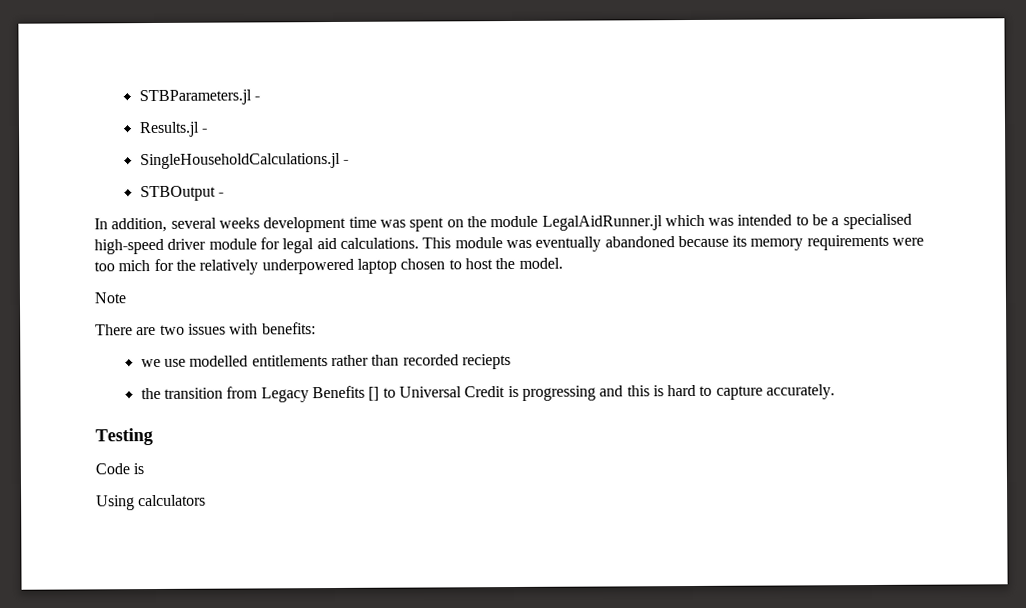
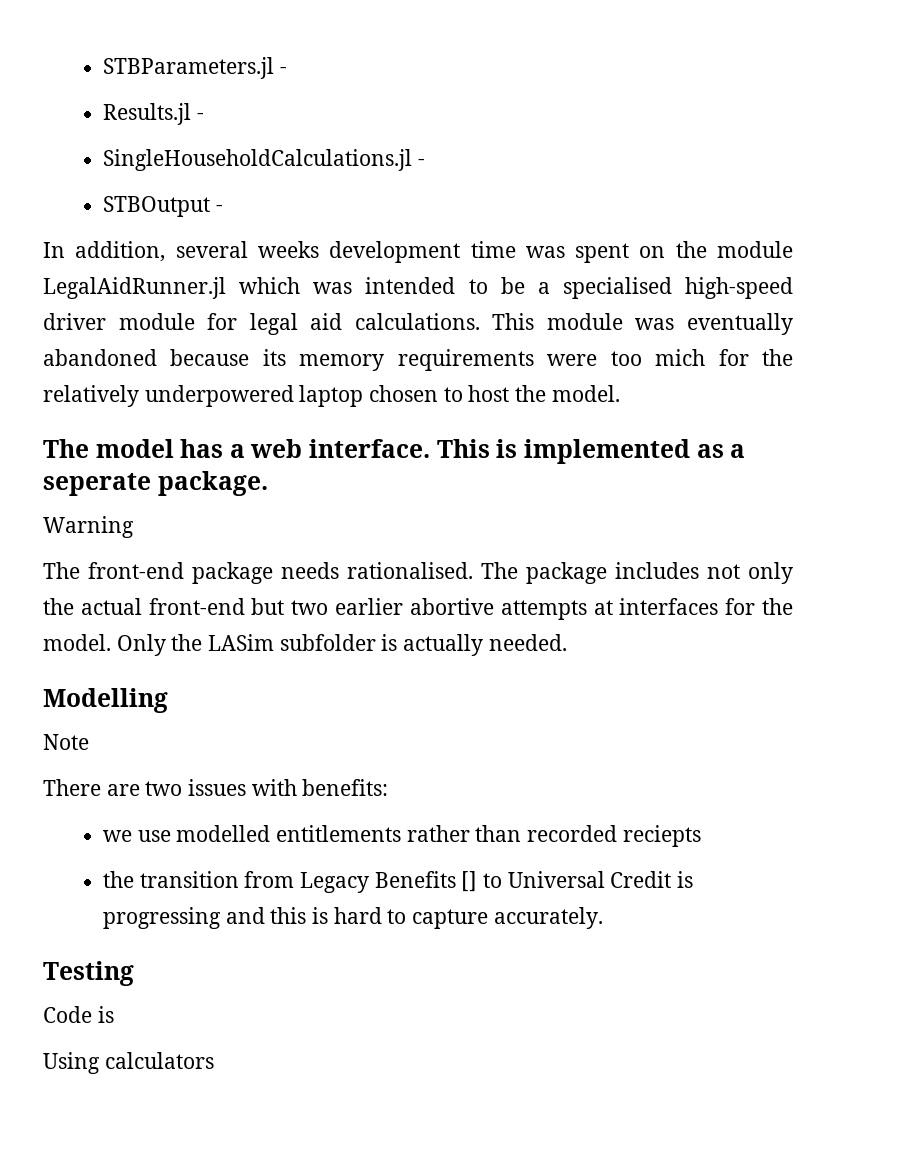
+ The model has a web interface. This is implemented as a seperate package.
+ Warning
+ The front-end package needs rationalised. The package includes not only the actual front-end but two earlier abortive attempts at interfaces for the model. Only the LASim subfolder is actually needed.
+ Modelling

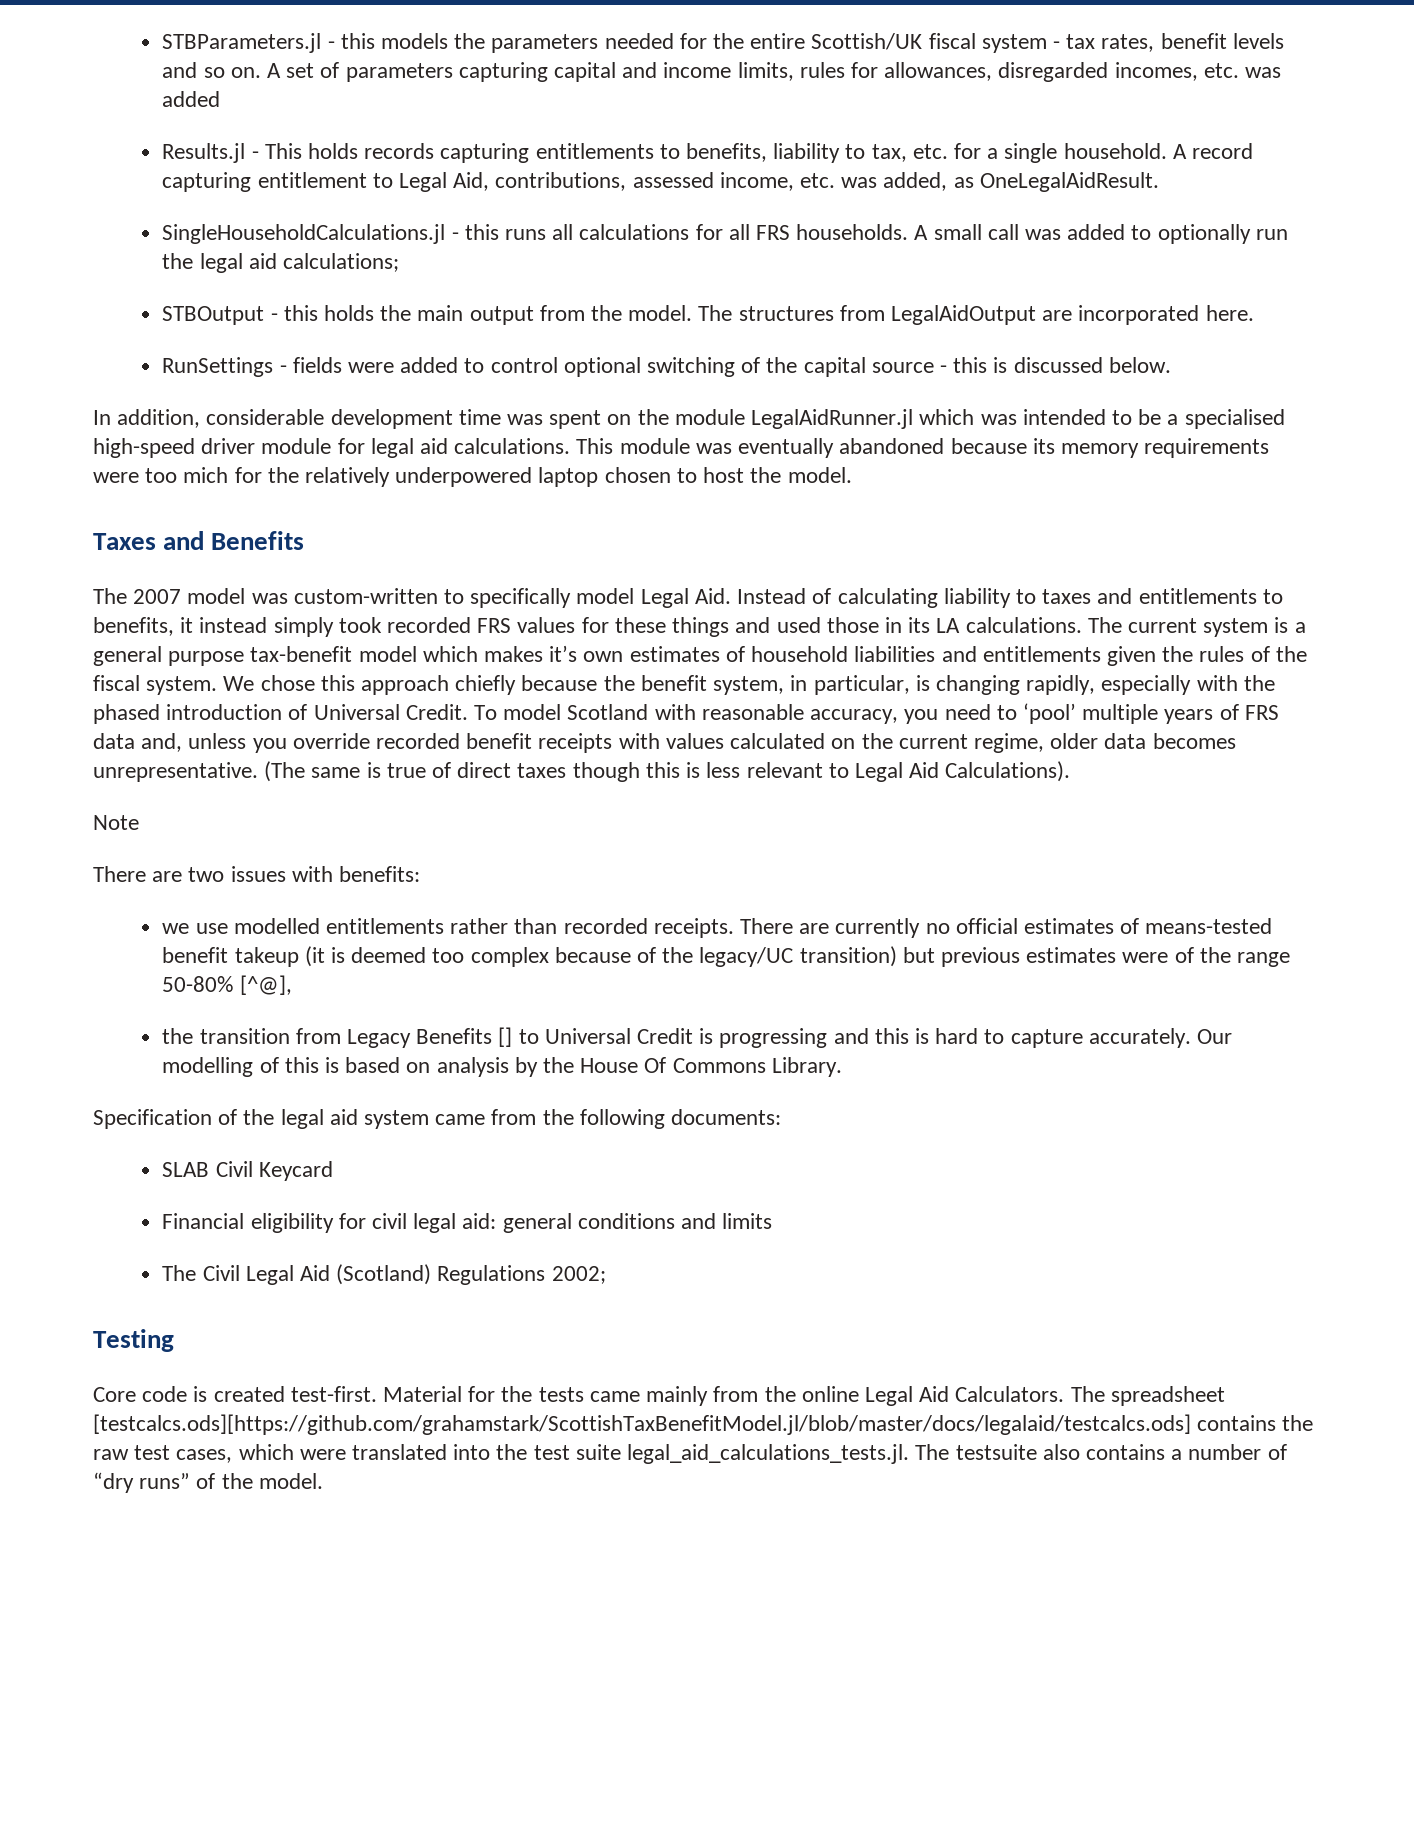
- STBParameters.jl -
- Results.jl -
- SingleHouseholdCalculations.jl -
- STBOutput -
+ STBParameters.jl - this models the parameters needed for the entire Scottish/UK fiscal system - tax rates, benefit levels and so on. A set of parameters capturing capital and income limits, rules for allowances, disregarded incomes, etc. was added
+ Results.jl - This holds records capturing entitlements to benefits, liability to tax, etc. for a single household. A record capturing entitlement to Legal Aid, contributions, assessed income, etc. was added, as OneLegalAidResult.
+ SingleHouseholdCalculations.jl - this runs all calculations for all FRS households. A small call was added to optionally run the legal aid calculations;
+ STBOutput - this holds the main output from the model. The structures from LegalAidOutput are incorporated here.
+ RunSettings - fields were added to control optional switching of the capital source - this is discussed below.
- In addition, several weeks development time was spent on the module LegalAidRunner.jl which was intended to be a specialised high-speed driver module for legal aid calculations.
+ In addition, considerable development time was spent on the module LegalAidRunner.jl which was intended to be a specialised high-speed driver module for legal aid calculations.
- The model has a web interface. This is implemented as a seperate package.
- Warning
- The front-end package needs rationalised. The package includes not only the actual front-end but two earlier abortive attempts at interfaces for the model. Only the LASim subfolder is actually needed.
- Modelling
+ Taxes and Benefits
+ The 2007 model was custom-written to specifically model Legal Aid. Instead of calculating liability to taxes and entitlements to benefits, it instead simply took recorded FRS values for these things and used those in its LA calculations. The current system is a general purpose tax-benefit model which makes it’s own estimates of household liabilities and entitlements given the rules of the fiscal system. We chose this approach chiefly because the benefit system, in particular, is changing rapidly, especially with the phased introduction of Universal Credit. To model Scotland with reasonable accuracy, you need to ‘pool’ multiple years of FRS data and, unless you override recorded benefit receipts with values calculated on the current regime, older data becomes unrepresentative. (The same is true of direct taxes though this is less relevant to Legal Aid Calculations).
- we use modelled entitlements rather than recorded reciepts
+ we use modelled entitlements rather than recorded receipts. There are currently no official estimates of means-tested benefit takeup (it is deemed too complex because of the legacy/UC transition) but previous estimates were of the range 50-80% [^@],
+ Our modelling of this is based on analysis by the House Of Commons Library.
+ Specification of the legal aid system came from the following documents:
+ SLAB Civil Keycard
+ Financial eligibility for civil legal aid: general conditions and limits
+ The Civil Legal Aid (Scotland) Regulations 2002;
- Code is
- Using calculators
+ Core code is created test-first. Material for the tests came mainly from the online Legal Aid Calculators. The spreadsheet [testcalcs.ods][https://github.com/grahamstark/ScottishTaxBenefitModel.jl/blob/master/docs/legalaid/testcalcs.ods] contains the raw test cases, which were translated into the test suite legal_aid_calculations_tests.jl. The testsuite also contains a number of “dry runs” of the model.

